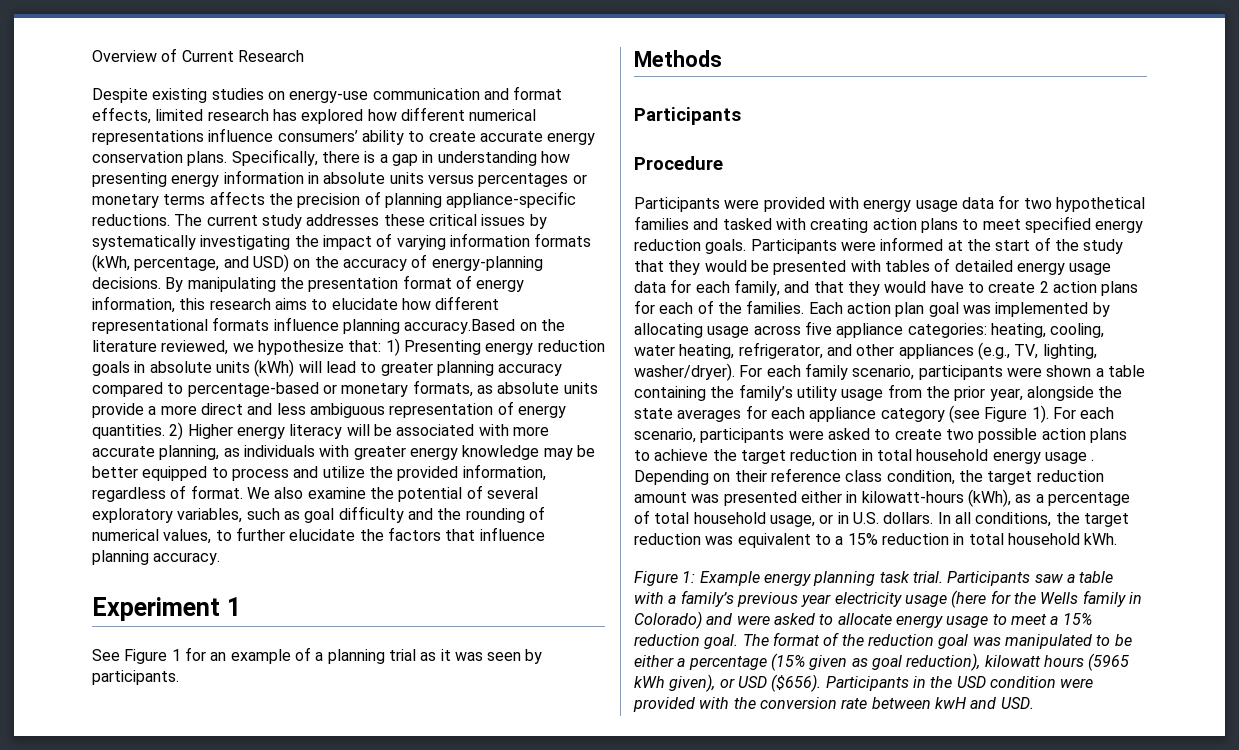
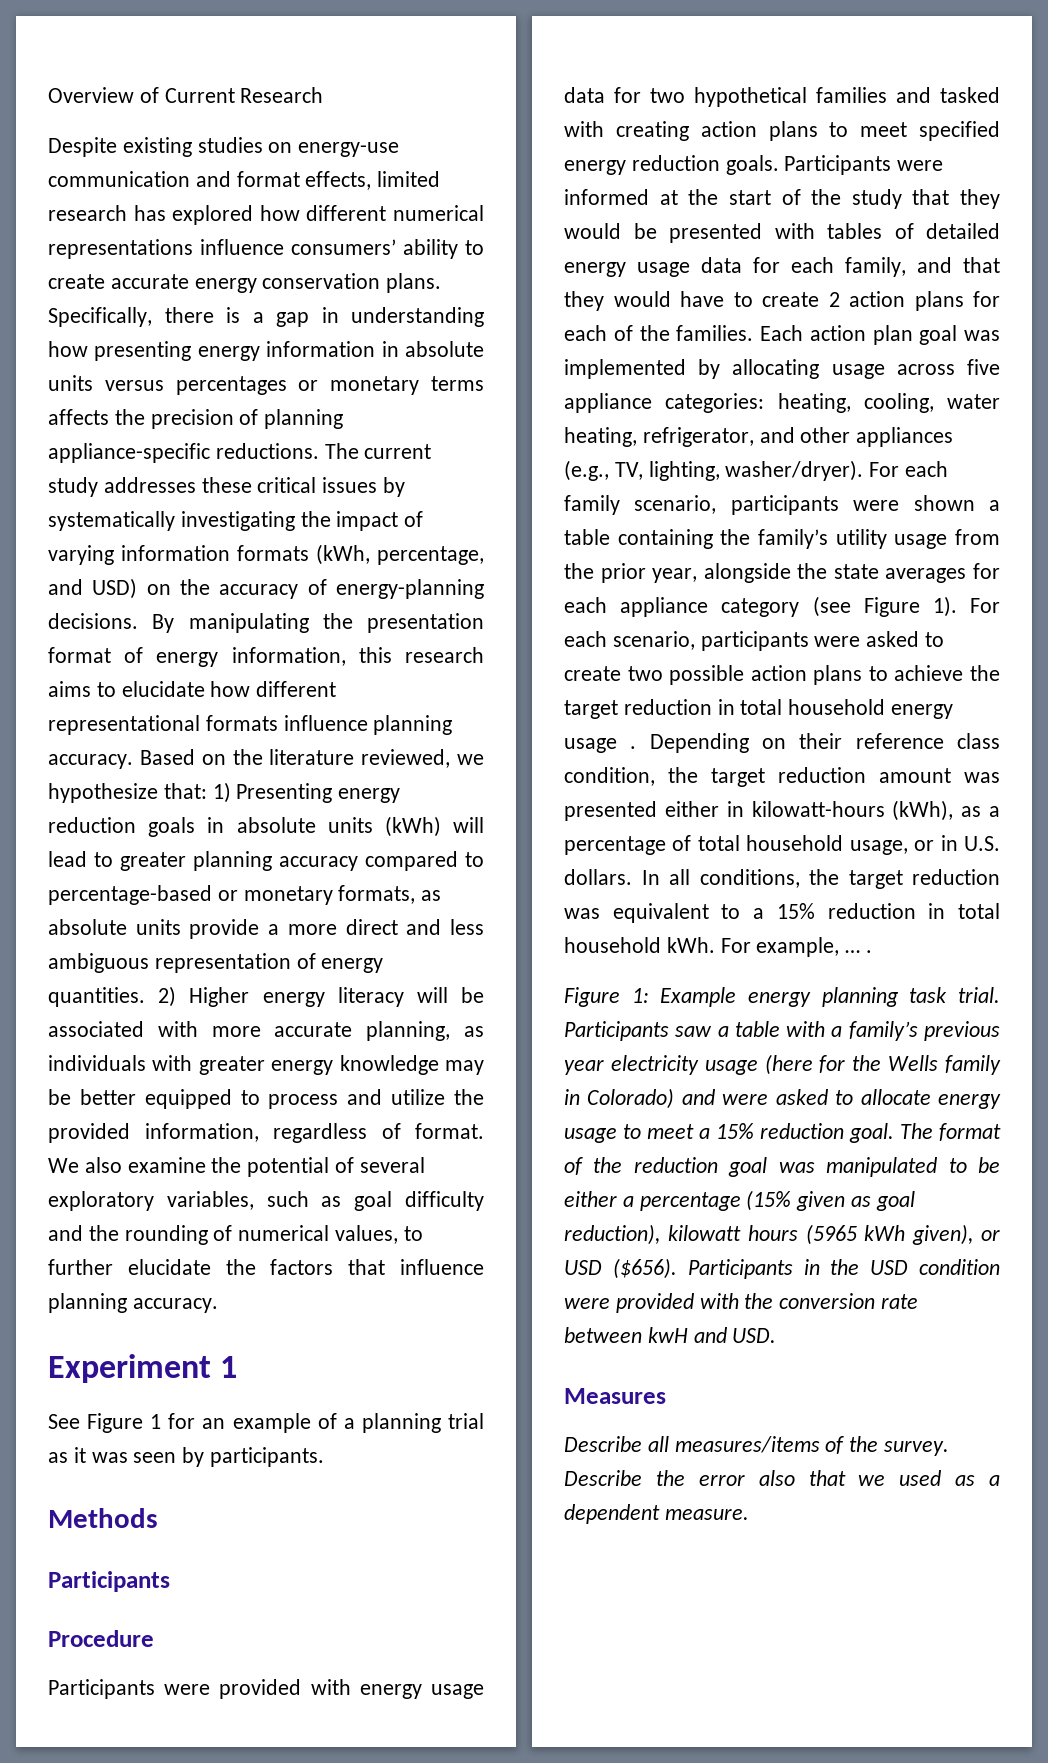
- By manipulating the presentation format of energy information, this research aims to elucidate how different representational formats influence planning accuracy.Based on the literature reviewed, we hypothesize that:
+ By manipulating the presentation format of energy information, this research aims to elucidate how different representational formats influence planning accuracy. Based on the literature reviewed, we hypothesize that:
+ For example, … .
+ Measures
+ Describe all measures/items of the survey. Describe the error also that we used as a dependent measure.

